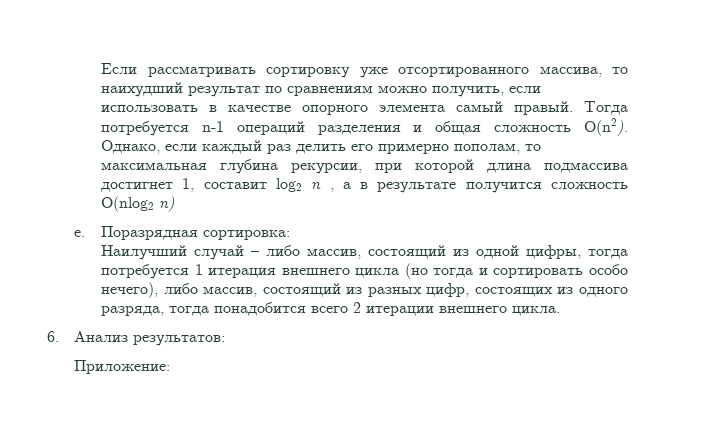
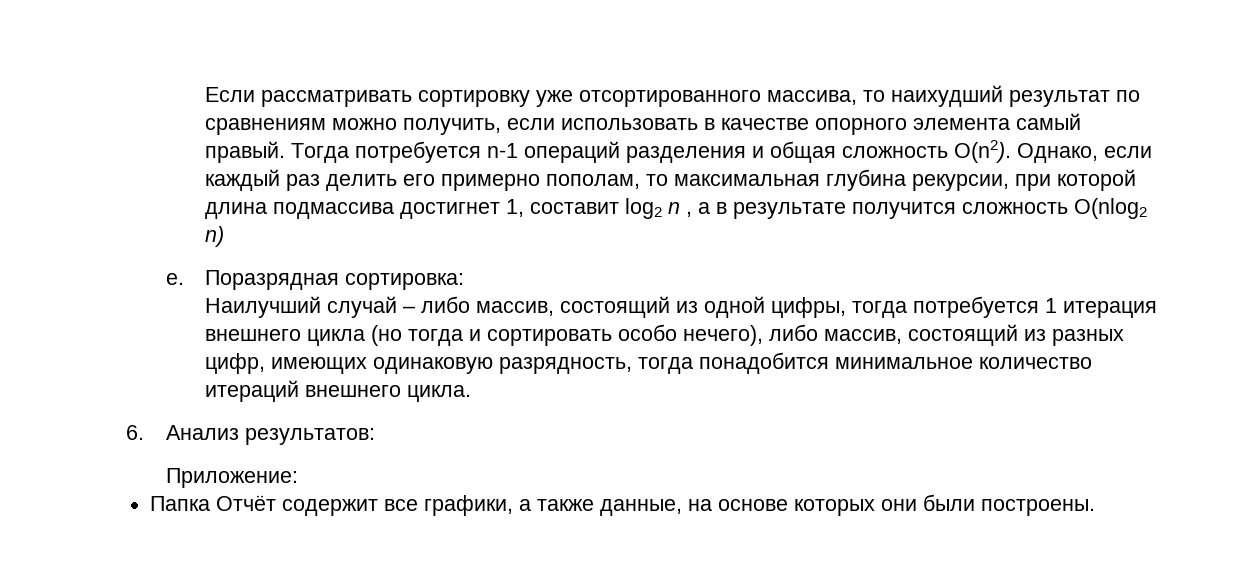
- Наилучший случай – либо массив, состоящий из одной цифры, тогда потребуется 1 итерация внешнего цикла (но тогда и сортировать особо нечего), либо массив, состоящий из разных цифр, состоящих из одного разряда, тогда понадобится всего 2 итерации внешнего цикла.
+ Наилучший случай – либо массив, состоящий из одной цифры, тогда потребуется 1 итерация внешнего цикла (но тогда и сортировать особо нечего), либо массив, состоящий из разных цифр, имеющих одинаковую разрядность, тогда понадобится минимальное количество итераций внешнего цикла.
+ Папка Отчёт содержит все графики, а также данные, на основе которых они были построены.

